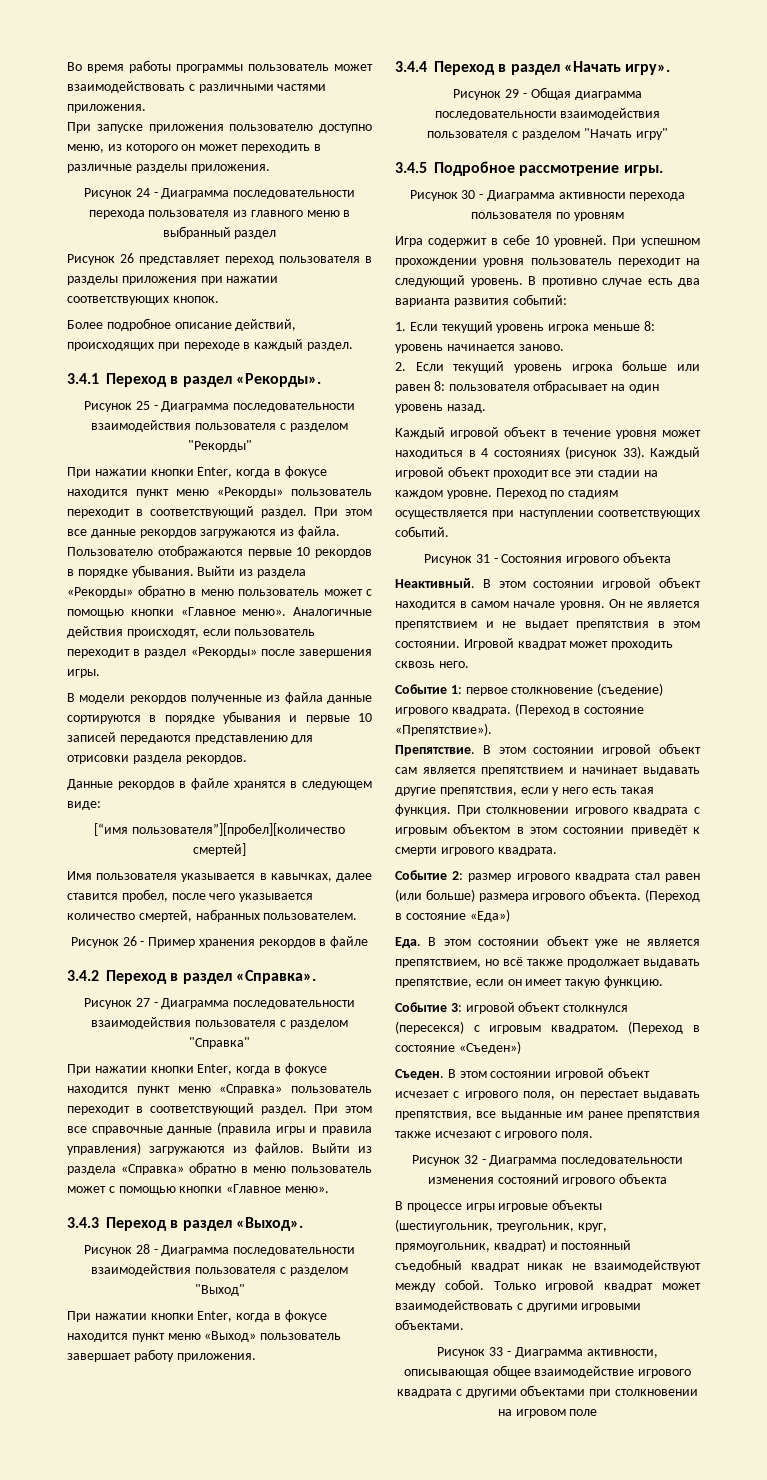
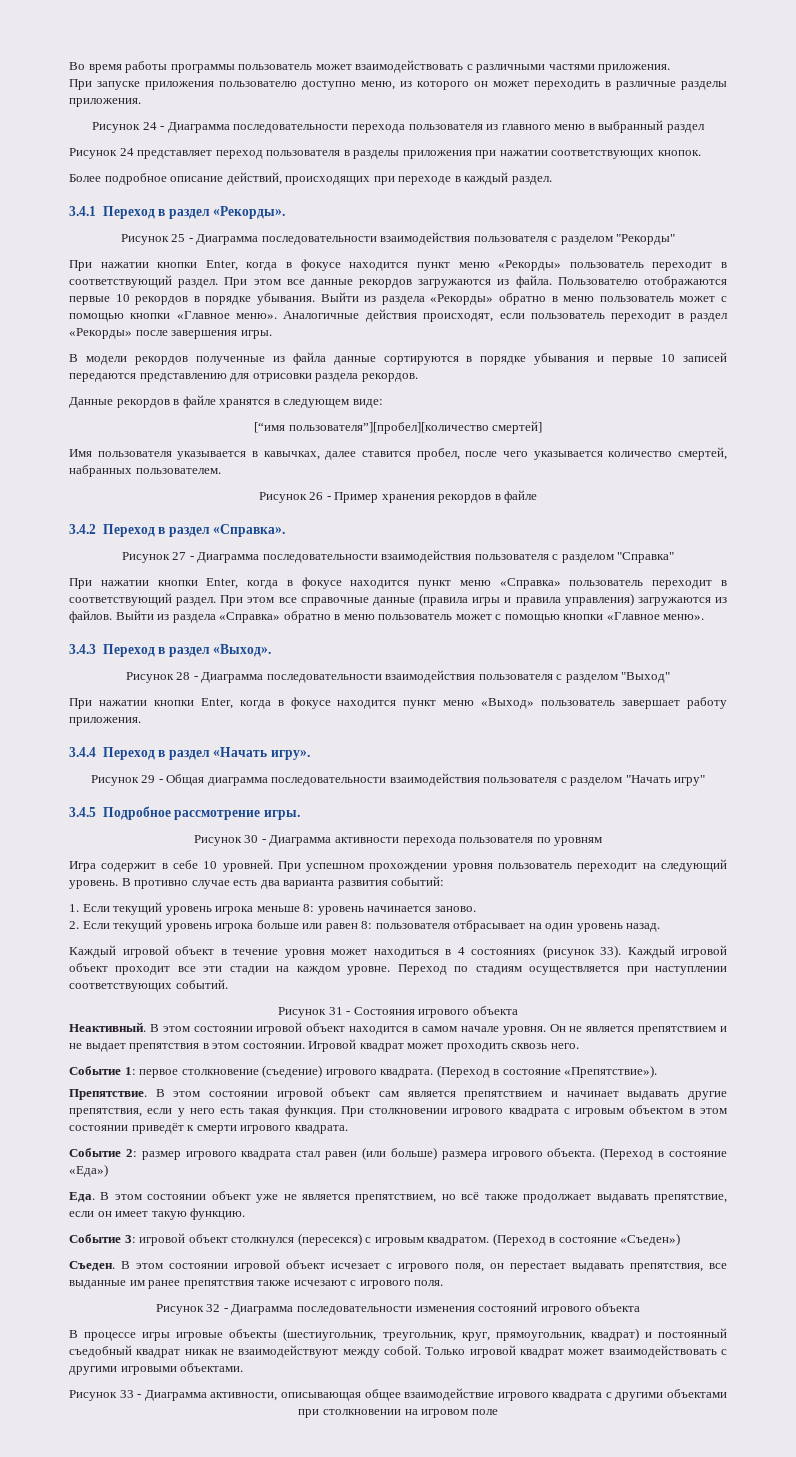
- Рисунок 26 представляет переход пользователя в разделы приложения при нажатии соответствующих кнопок.
+ Рисунок 24 представляет переход пользователя в разделы приложения при нажатии соответствующих кнопок.

